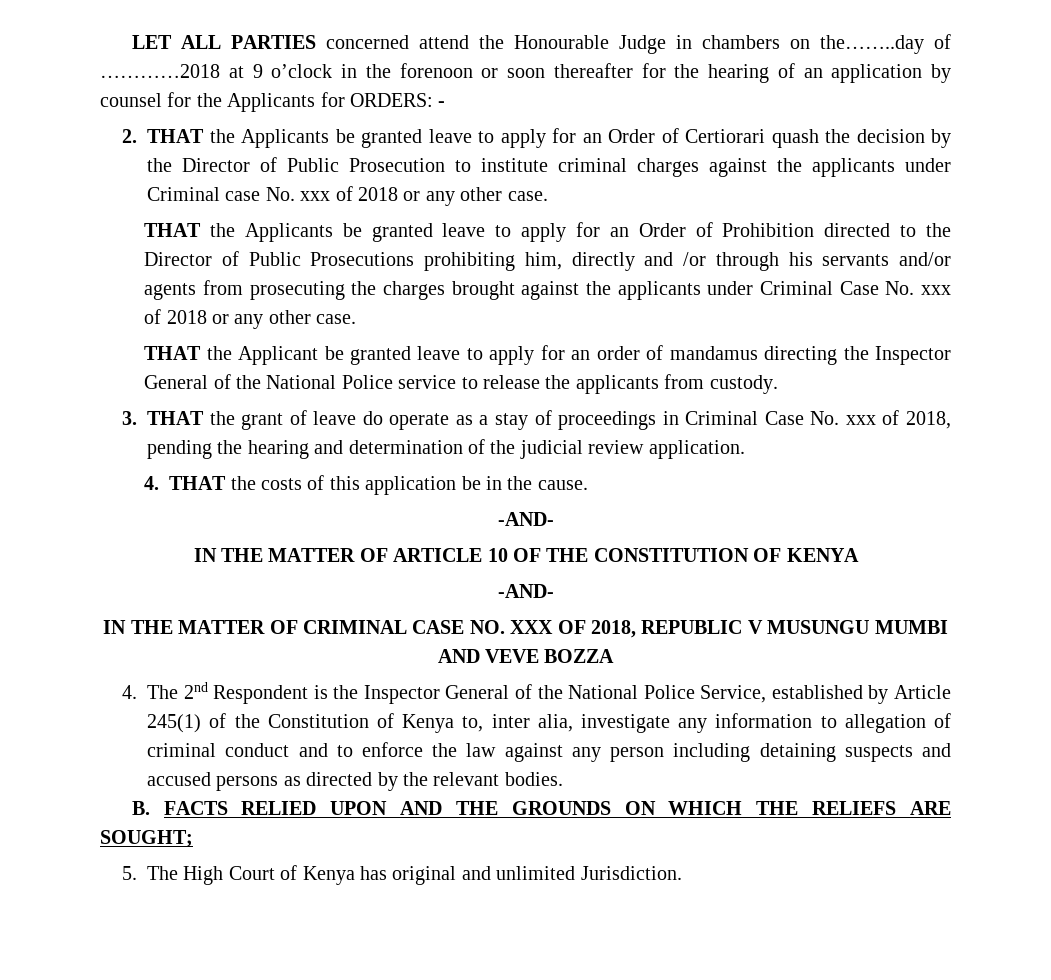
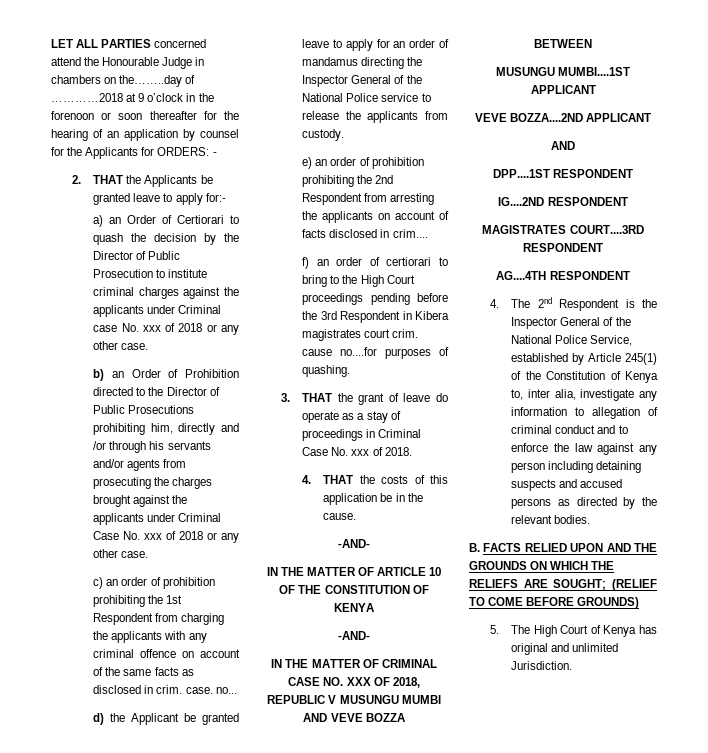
- 2. THAT the Applicants be granted leave to apply for an Order of Certiorari quash the decision by the Director of Public Prosecution to institute criminal charges against the applicants under Criminal case No. xxx of 2018 or any other case.
+ 2. THAT the Applicants be granted leave to apply for:-
+ a) an Order of Certiorari to quash the decision by the Director of Public Prosecution to institute criminal charges against the applicants under Criminal case No. xxx of 2018 or any other case.
- THAT the Applicants be granted leave to apply for an Order of Prohibition directed to the Director of Public Prosecutions prohibiting him, directly and /or through his servants and/or agents from prosecuting the charges brought against the applicants under Criminal Case No. xxx of 2018 or any other case.
+ b) an Order of Prohibition directed to the Director of Public Prosecutions prohibiting him, directly and /or through his servants and/or agents from prosecuting the charges brought against the applicants under Criminal Case No. xxx of 2018 or any other case.
- THAT the Applicant be granted leave to apply for an order of mandamus directing the Inspector General of the National Police service to release the applicants from custody.
+ c) an order of prohibition prohibiting the 1st Respondent from charging the applicants with any criminal offence on account of the same facts as disclosed in crim. case. no...
+ d) the Applicant be granted leave to apply for an order of mandamus directing the Inspector General of the National Police service to release the applicants from custody.
+ e) an order of prohibition prohibiting the 2nd Respondent from arresting the applicants on account of facts disclosed in crim....
+ f) an order of certiorari to bring to the High Court proceedings pending before the 3rd Respondent in Kibera magistrates court crim. cause no....for purposes of quashing.
- 3. THAT the grant of leave do operate as a stay of proceedings in Criminal Case No. xxx of 2018, pending the hearing and determination of the judicial review application.
+ 3. THAT the grant of leave do operate as a stay of proceedings in Criminal Case No. xxx of 2018.
+ BETWEEN
+ MUSUNGU MUMBI....1ST APPLICANT
+ VEVE BOZZA....2ND APPLICANT
+ AND
+ DPP....1ST RESPONDENT
+ IG....2ND RESPONDENT
+ MAGISTRATES COURT....3RD RESPONDENT
+ AG....4TH RESPONDENT
- B. FACTS RELIED UPON AND THE GROUNDS ON WHICH THE RELIEFS ARE SOUGHT;
+ B. FACTS RELIED UPON AND THE GROUNDS ON WHICH THE RELIEFS ARE SOUGHT; (RELIEF TO COME BEFORE GROUNDS)

